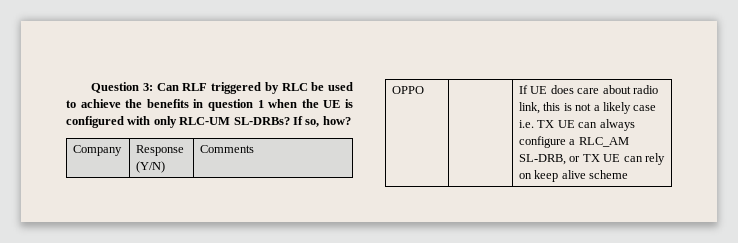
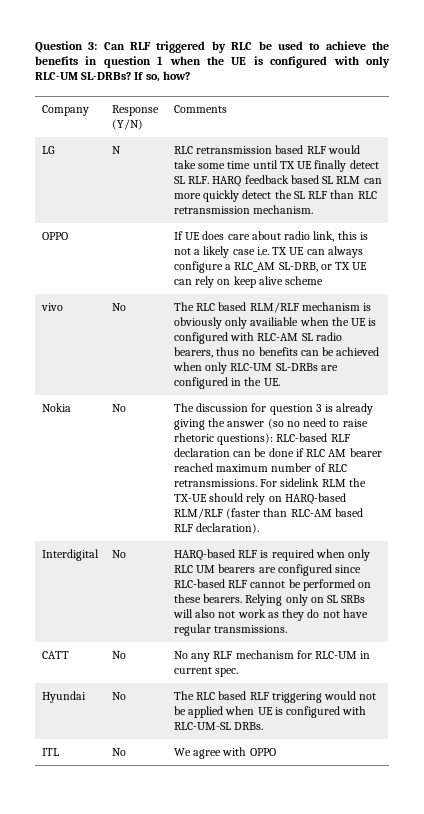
+ LG | N | RLC retransmission based RLF would take some time until TX UE finally detect SL RLF. HARQ feedback based SL RLM can more quickly detect the SL RLF than RLC retransmission mechanism.
+ vivo | No | The RLC based RLM/RLF mechanism is obviously only availiable when the UE is configured with RLC-AM SL radio bearers, thus no benefits can be achieved when only RLC-UM SL-DRBs are configured in the UE.
+ Nokia | No | The discussion for question 3 is already giving the answer (so no need to raise rhetoric questions): RLC-based RLF declaration can be done if RLC AM bearer reached maximum number of RLC retransmissions. For sidelink RLM the TX-UE should rely on HARQ-based RLM/RLF (faster than RLC-AM based RLF declaration).
+ Interdigital | No | HARQ-based RLF is required when only RLC UM bearers are configured since RLC-based RLF cannot be performed on these bearers. Relying only on SL SRBs will also not work as they do not have regular transmissions.
+ CATT | No | No any RLF mechanism for RLC-UM in current spec.
+ Hyundai | No | The RLC based RLF triggering would not be applied when UE is configured with RLC-UM-SL DRBs.
+ ITL | No | We agree with OPPO

